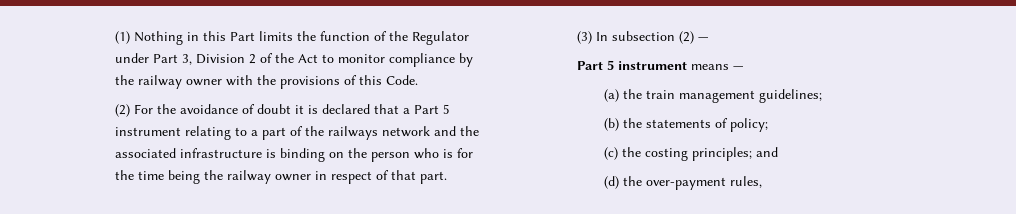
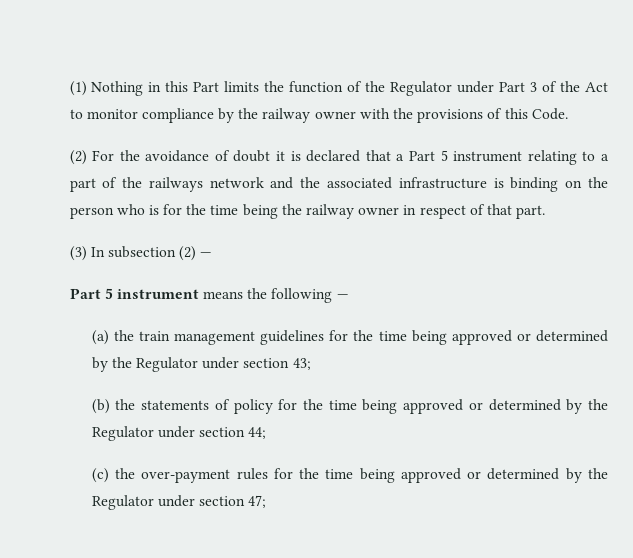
- (1) Nothing in this Part limits the function of the Regulator under Part 3, Division 2 of the Act to monitor compliance by the railway owner with the provisions of this Code.
+ (1) Nothing in this Part limits the function of the Regulator under Part 3 of the Act to monitor compliance by the railway owner with the provisions of this Code.
- Part 5 instrument means —
+ Part 5 instrument means the following —
- (a) the train management guidelines;
- (b) the statements of policy;
- (c) the costing principles; and
- (d) the over-payment rules,
+ (a) the train management guidelines for the time being approved or determined by the Regulator under section 43;
+ (b) the statements of policy for the time being approved or determined by the Regulator under section 44;
+ (c) the over-payment rules for the time being approved or determined by the Regulator under section 47;

